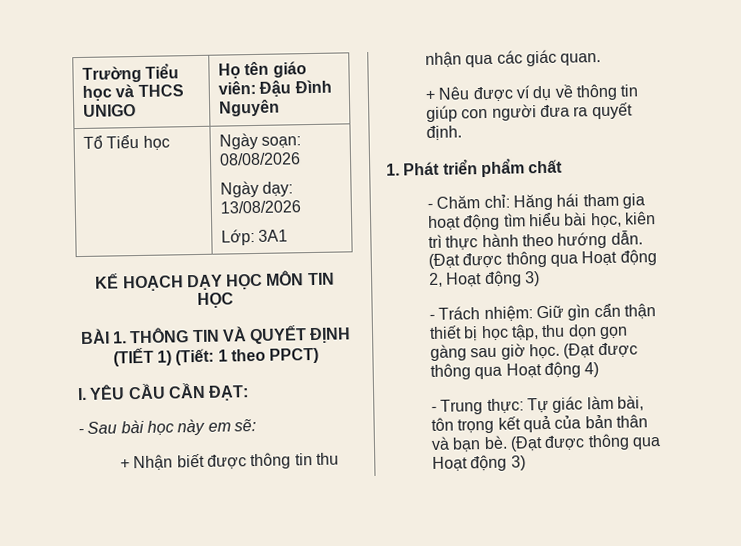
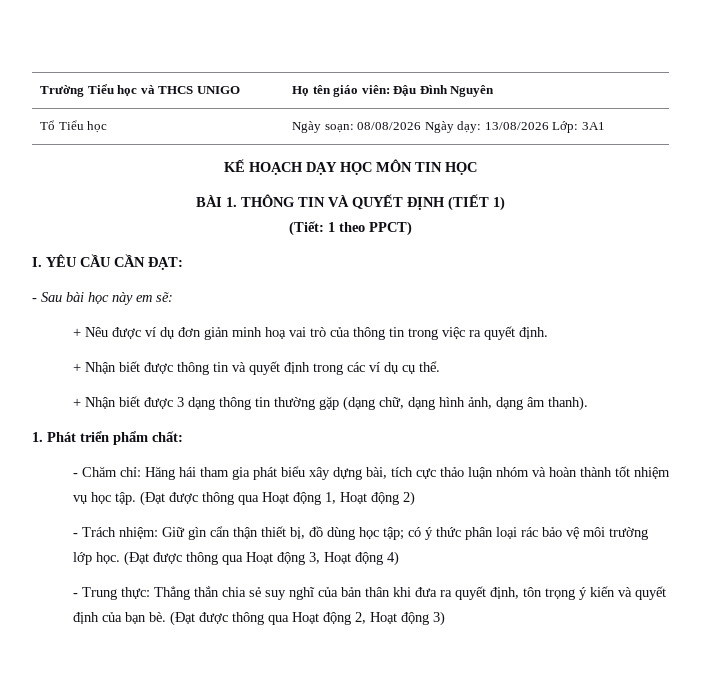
- Tổ Tiểu học | Ngày soạn: 08/08/2026
- Ngày dạy: 13/08/2026
- Lớp: 3A1
+ Tổ Tiểu học | Ngày soạn: 08/08/2026 Ngày dạy: 13/08/2026 Lớp: 3A1
- BÀI 1. THÔNG TIN VÀ QUYẾT ĐỊNH (TIẾT 1) (Tiết: 1 theo PPCT)
+ BÀI 1. THÔNG TIN VÀ QUYẾT ĐỊNH (TIẾT 1)
+ (Tiết: 1 theo PPCT)
+ + Nêu được ví dụ đơn giản minh hoạ vai trò của thông tin trong việc ra quyết định.
- + Nhận biết được thông tin thu nhận qua các giác quan.
- + Nêu được ví dụ về thông tin giúp con người đưa ra quyết định.
+ + Nhận biết được thông tin và quyết định trong các ví dụ cụ thể.
+ + Nhận biết được 3 dạng thông tin thường gặp (dạng chữ, dạng hình ảnh, dạng âm thanh).
- 1. Phát triển phẩm chất
+ 1. Phát triển phẩm chất:
- - Chăm chỉ: Hăng hái tham gia hoạt động tìm hiểu bài học, kiên trì thực hành theo hướng dẫn.
+ - Chăm chỉ: Hăng hái tham gia phát biểu xây dựng bài, tích cực thảo luận nhóm và hoàn thành tốt nhiệm vụ học tập. (Đạt được thông qua Hoạt động 1, Hoạt động 2)
+ - Trách nhiệm: Giữ gìn cẩn thận thiết bị, đồ dùng học tập; có ý thức phân loại rác bảo vệ môi trường lớp học. (Đạt được thông qua Hoạt động 3, Hoạt động 4)
+ - Trung thực: Thẳng thắn chia sẻ suy nghĩ của bản thân khi đưa ra quyết định, tôn trọng ý kiến và quyết định của bạn bè.
- - Trách nhiệm: Giữ gìn cẩn thận thiết bị học tập, thu dọn gọn gàng sau giờ học. (Đạt được thông qua Hoạt động 4)
- - Trung thực: Tự giác làm bài, tôn trọng kết quả của bản thân và bạn bè. (Đạt được thông qua Hoạt động 3)

